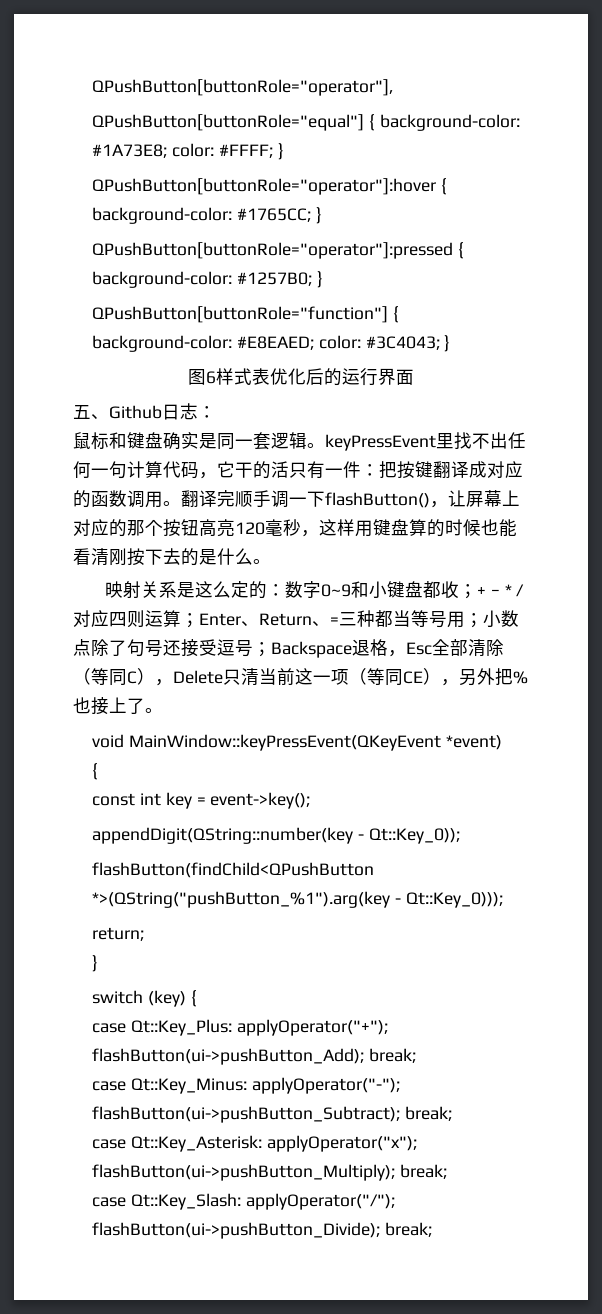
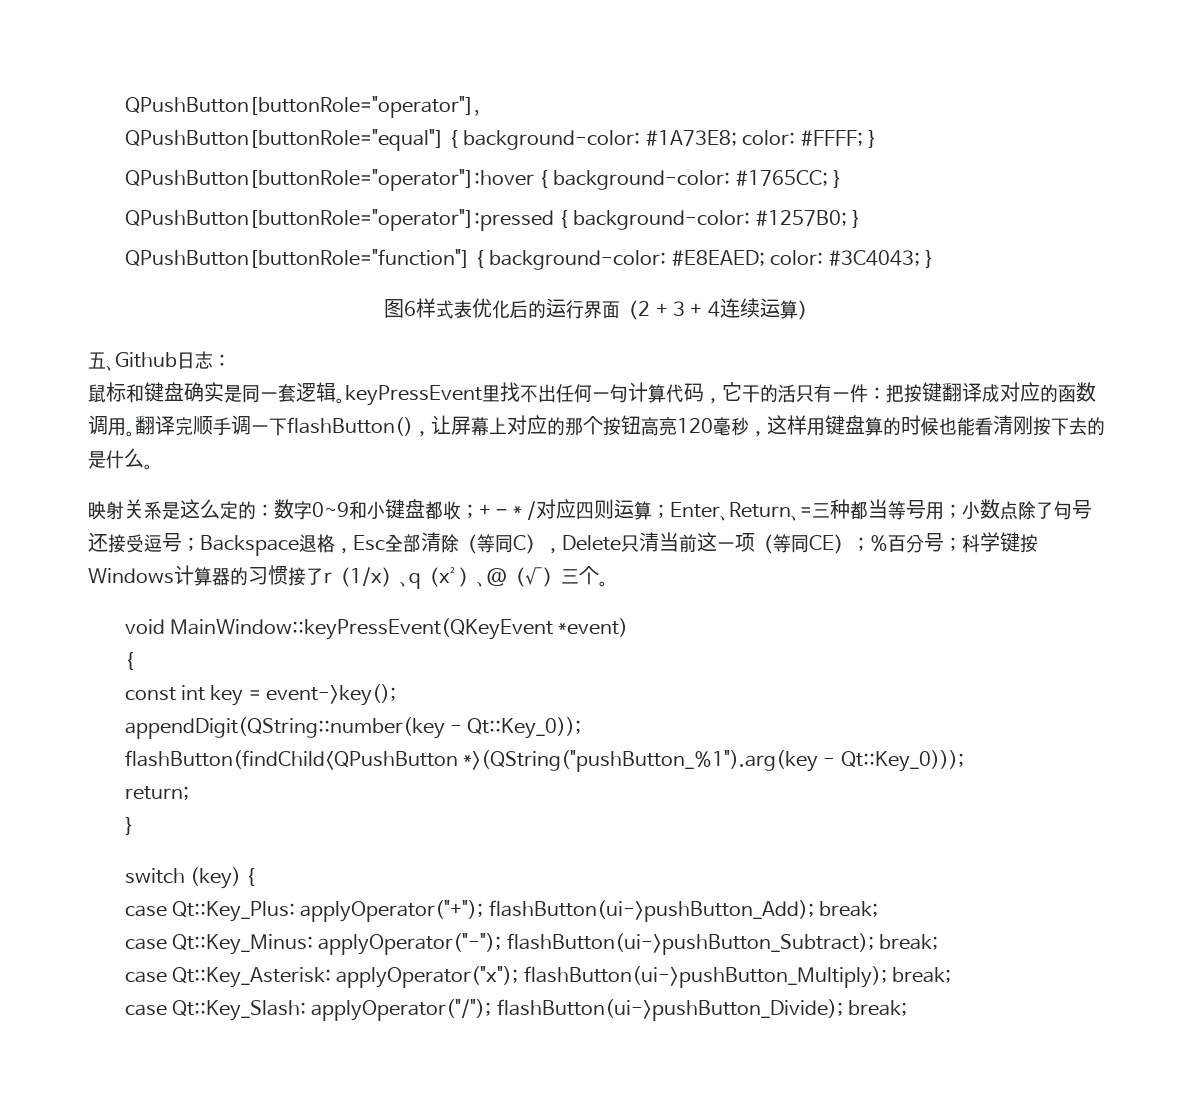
- 图6样式表优化后的运行界面
+ 图6样式表优化后的运行界面（2 + 3 + 4连续运算）
- 映射关系是这么定的：数字0~9和小键盘都收；+ − * /对应四则运算；Enter、Return、=三种都当等号用；小数点除了句号还接受逗号；Backspace退格，Esc全部清除（等同C），Delete只清当前这一项（等同CE），另外把%也接上了。
+ 映射关系是这么定的：数字0~9和小键盘都收；+ − * /对应四则运算；Enter、Return、=三种都当等号用；小数点除了句号还接受逗号；Backspace退格，Esc全部清除（等同C），Delete只清当前这一项（等同CE）；%百分号；科学键按Windows计算器的习惯接了r（1/x）、q（x²）、@（√）三个。

